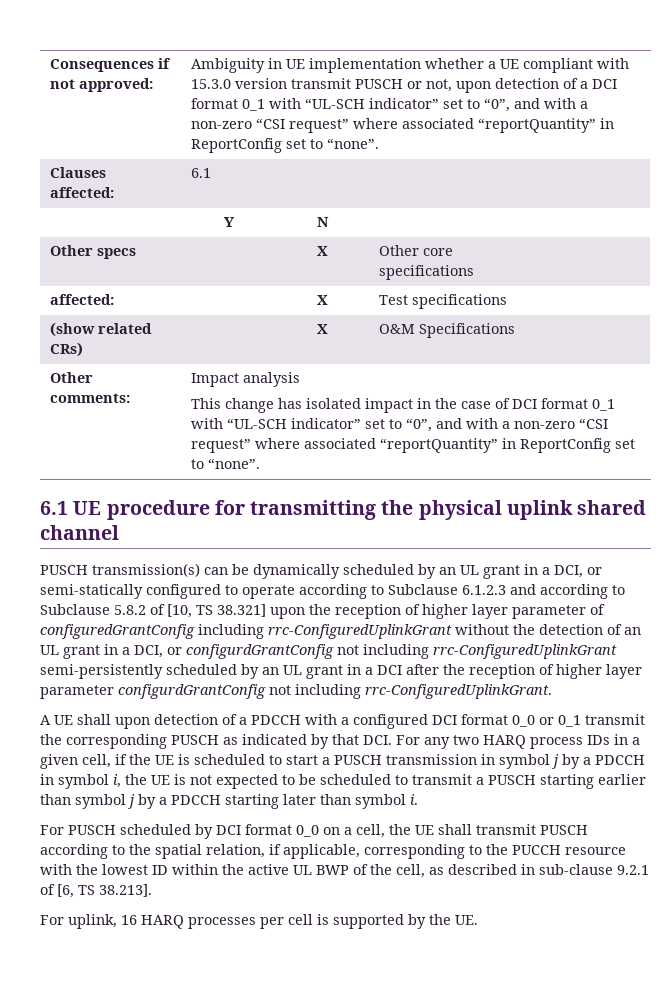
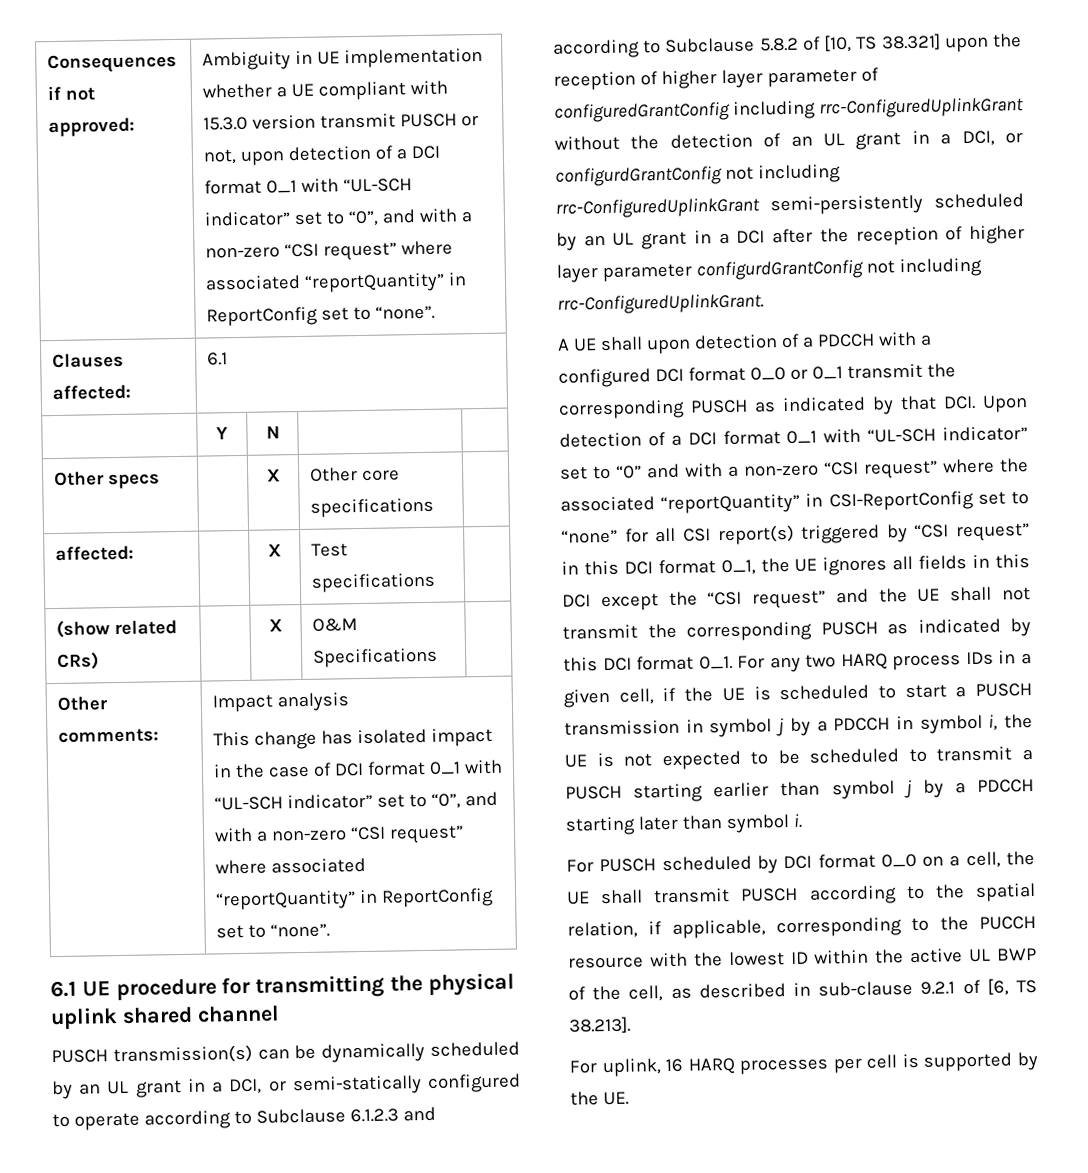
- A UE shall upon detection of a PDCCH with a configured DCI format 0_0 or 0_1 transmit the corresponding PUSCH as indicated by that DCI. For any two HARQ process IDs in a given cell, if the UE is scheduled to start a PUSCH transmission in symbol j by a PDCCH in symbol i, the UE is not expected to be scheduled to transmit a PUSCH starting earlier than symbol j by a PDCCH starting later than symbol i.
+ A UE shall upon detection of a PDCCH with a configured DCI format 0_0 or 0_1 transmit the corresponding PUSCH as indicated by that DCI. Upon detection of a DCI format 0_1 with “UL-SCH indicator” set to “0” and with a non-zero “CSI request” where the associated “reportQuantity” in CSI-ReportConfig set to “none” for all CSI report(s) triggered by “CSI request” in this DCI format 0_1, the UE ignores all fields in this DCI except the “CSI request” and the UE shall not transmit the corresponding PUSCH as indicated by this DCI format 0_1. For any two HARQ process IDs in a given cell, if the UE is scheduled to start a PUSCH transmission in symbol j by a PDCCH in symbol i, the UE is not expected to be scheduled to transmit a PUSCH starting earlier than symbol j by a PDCCH starting later than symbol i.

